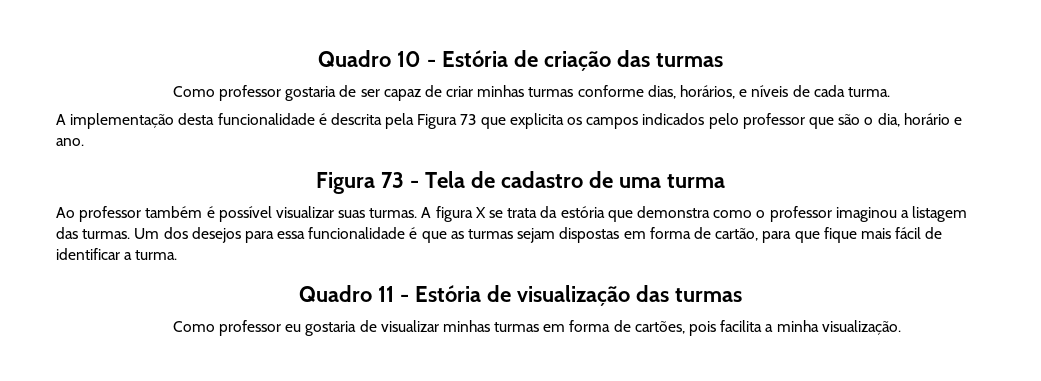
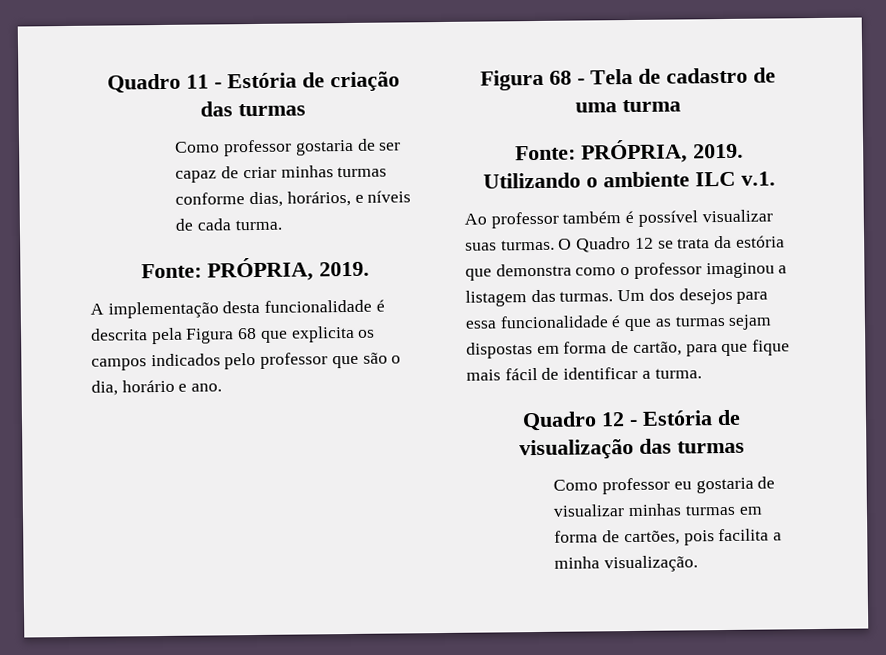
- Quadro 10 - Estória de criação das turmas
+ Quadro 11 - Estória de criação das turmas
  Como professor gostaria de ser capaz de criar minhas turmas conforme dias, horários, e níveis de cada turma.
+ Fonte: PRÓPRIA, 2019.
- A implementação desta funcionalidade é descrita pela Figura 73 que explicita os campos indicados pelo professor que são o dia, horário e ano.
+ A implementação desta funcionalidade é descrita pela Figura 68 que explicita os campos indicados pelo professor que são o dia, horário e ano.
- Figura 73 - Tela de cadastro de uma turma
+ Figura 68 - Tela de cadastro de uma turma
+ Fonte: PRÓPRIA, 2019. Utilizando o ambiente ILC v.1.
- A figura X se trata da estória que demonstra como o professor imaginou a listagem das turmas.
+ O Quadro 12 se trata da estória que demonstra como o professor imaginou a listagem das turmas.
- Quadro 11 - Estória de visualização das turmas
+ Quadro 12 - Estória de visualização das turmas

